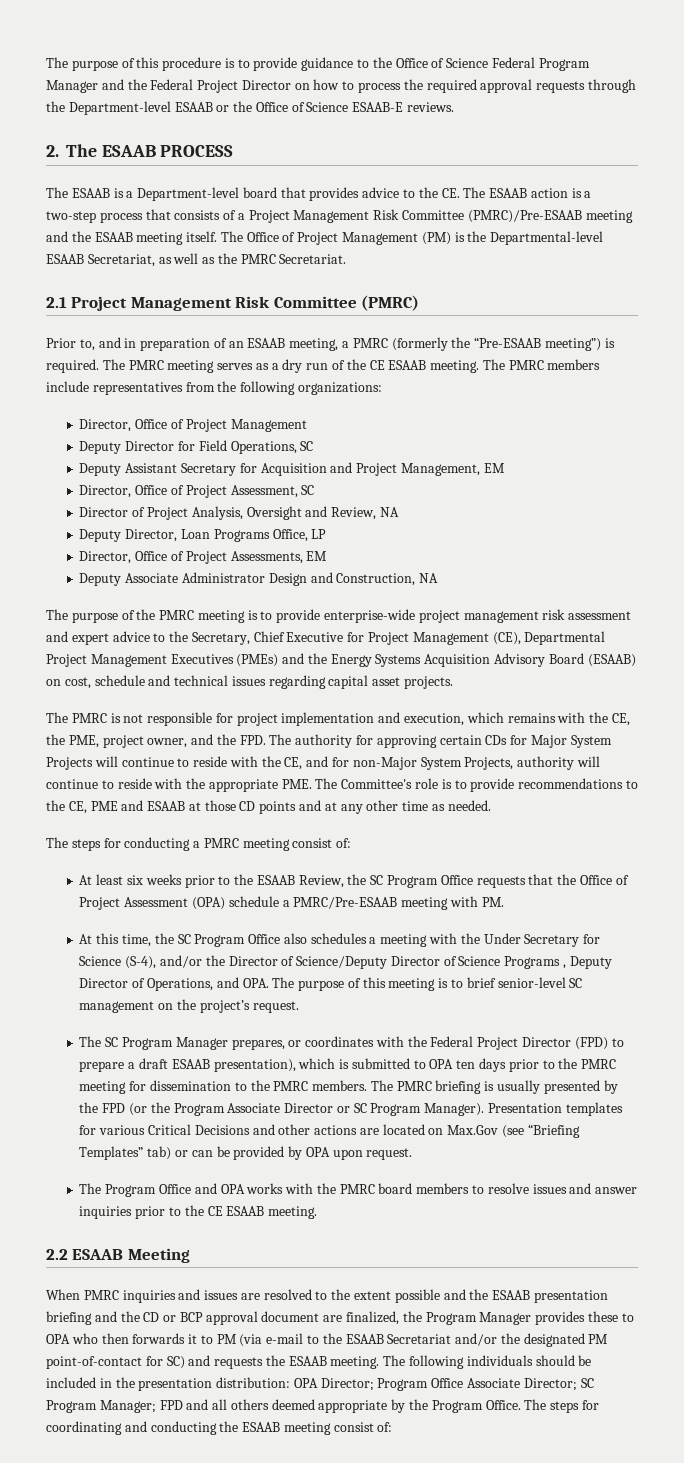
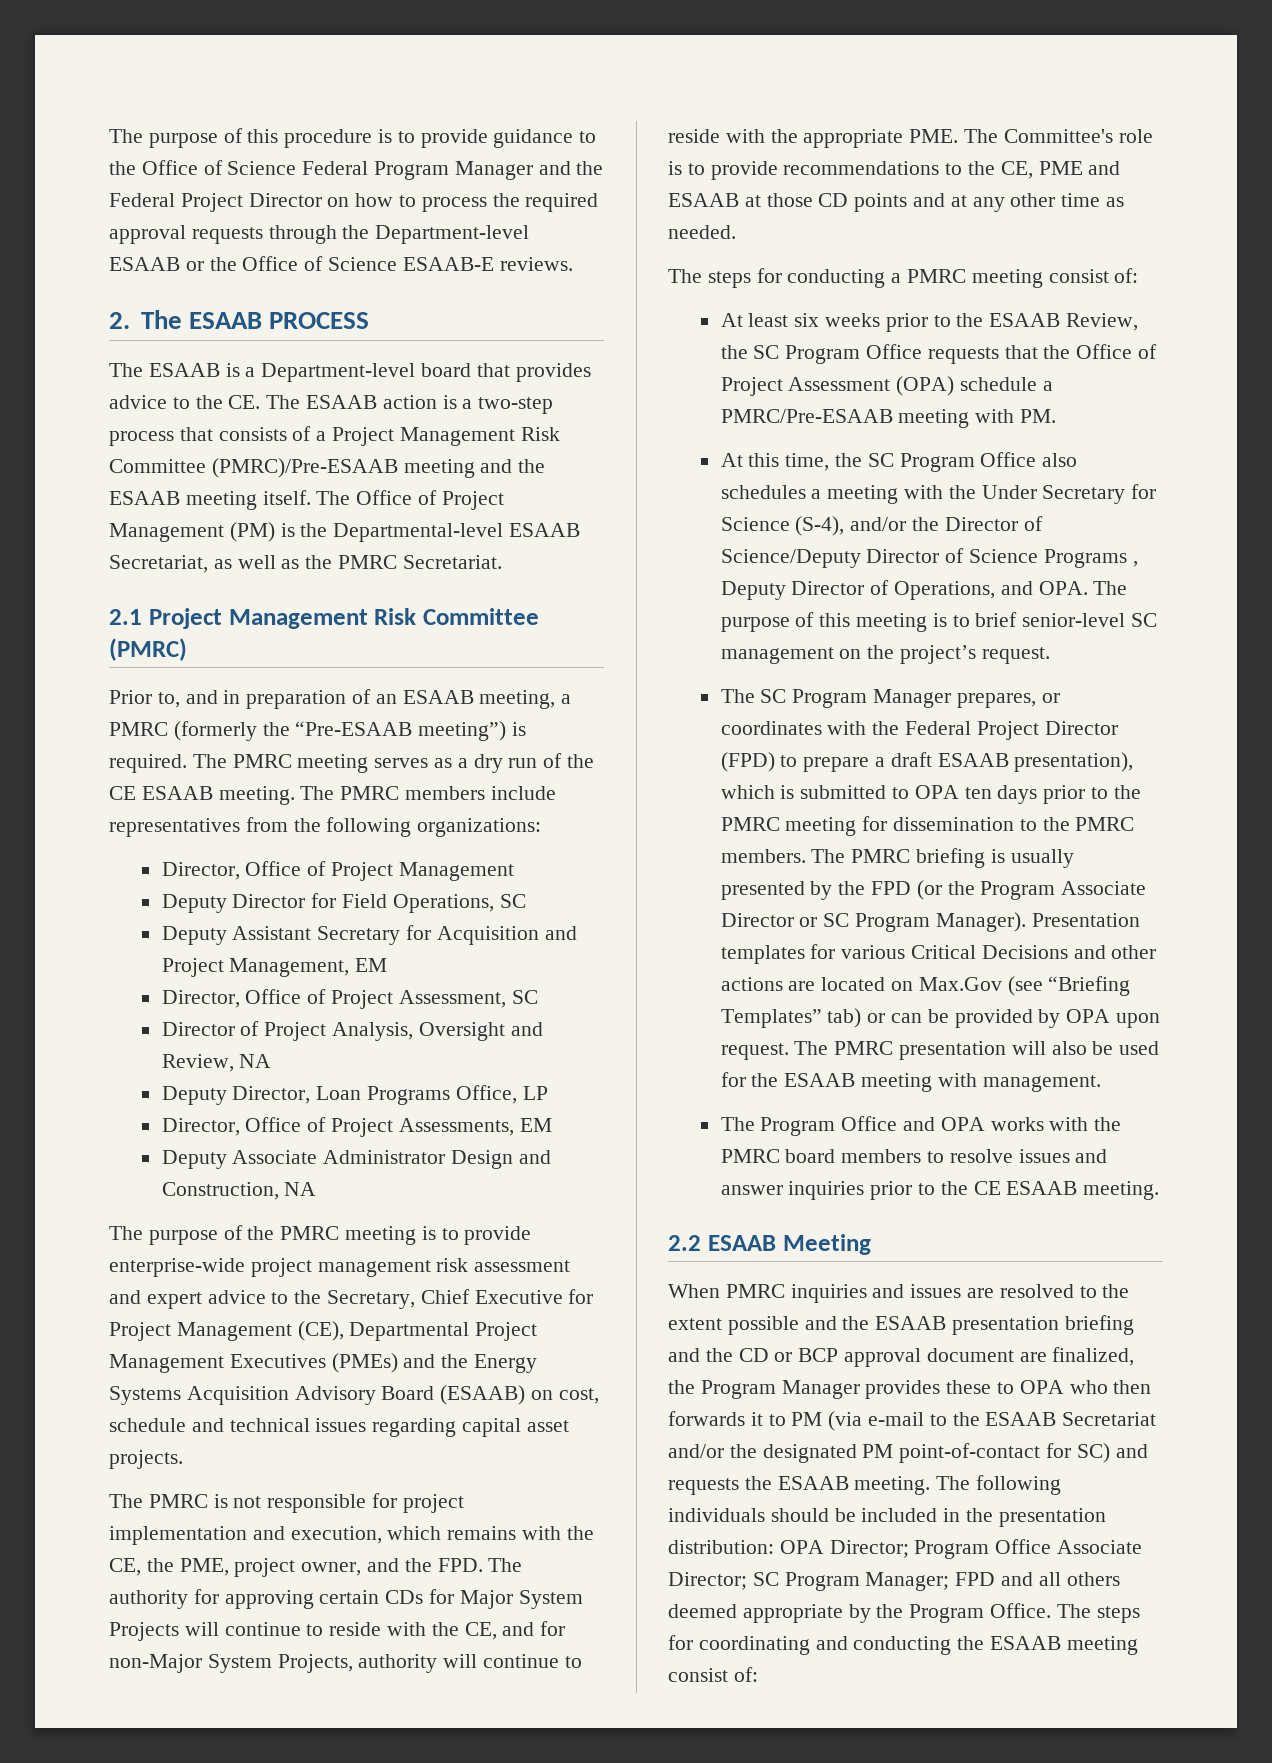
+ The PMRC presentation will also be used for the ESAAB meeting with management.

